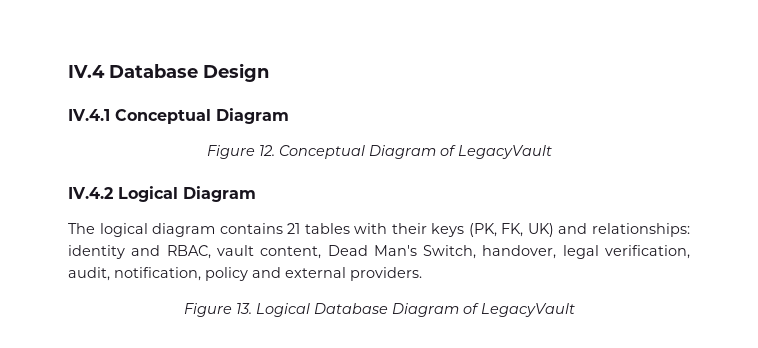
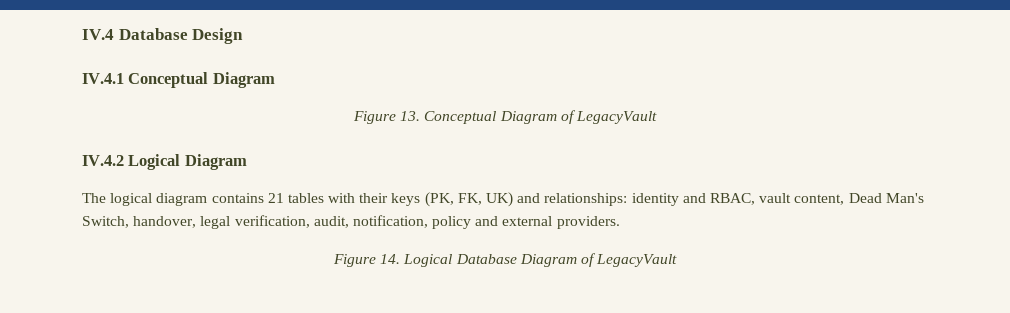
- Figure 12. Conceptual Diagram of LegacyVault
+ Figure 13. Conceptual Diagram of LegacyVault
- Figure 13. Logical Database Diagram of LegacyVault
+ Figure 14. Logical Database Diagram of LegacyVault

